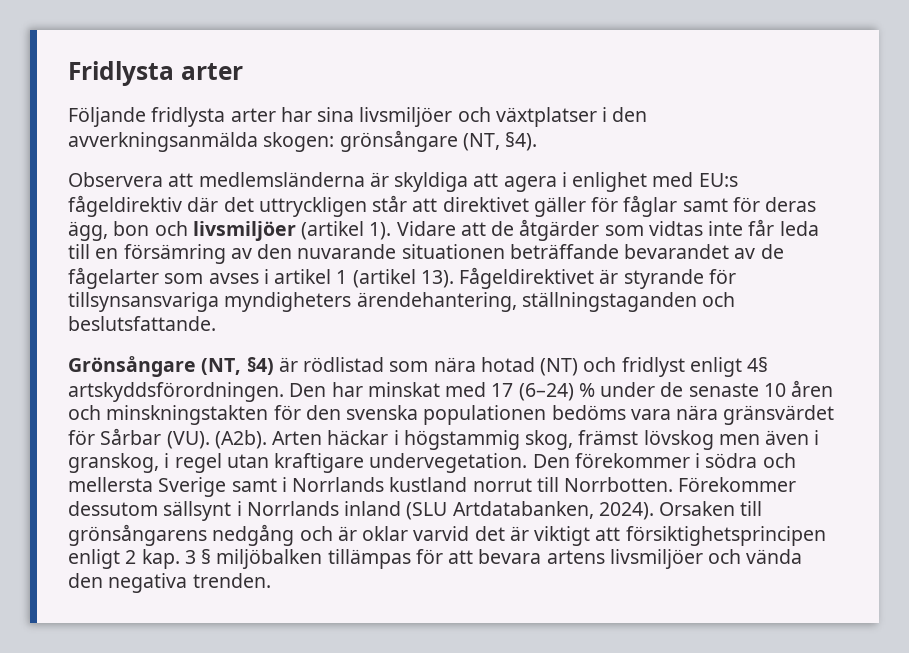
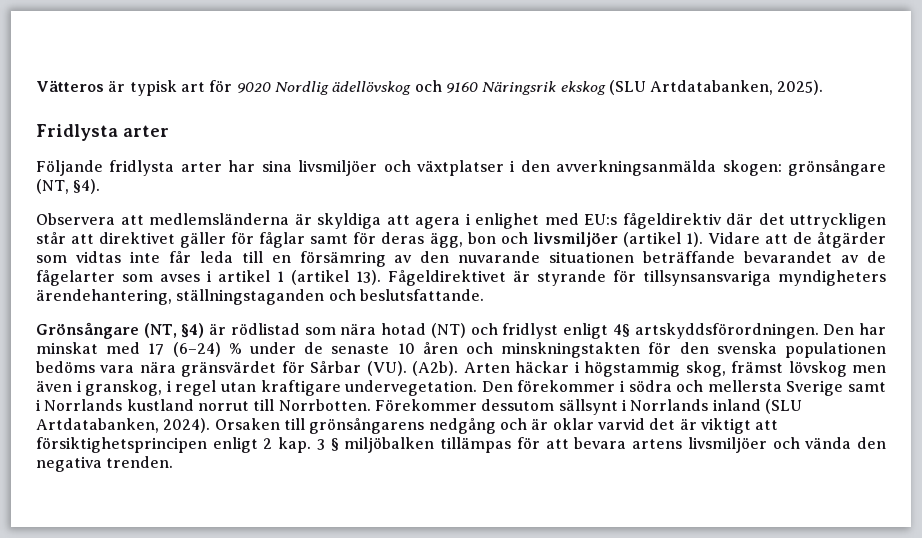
+ Vätteros är typisk art för 9020 Nordlig ädellövskog och 9160 Näringsrik ekskog (SLU Artdatabanken, 2025).

